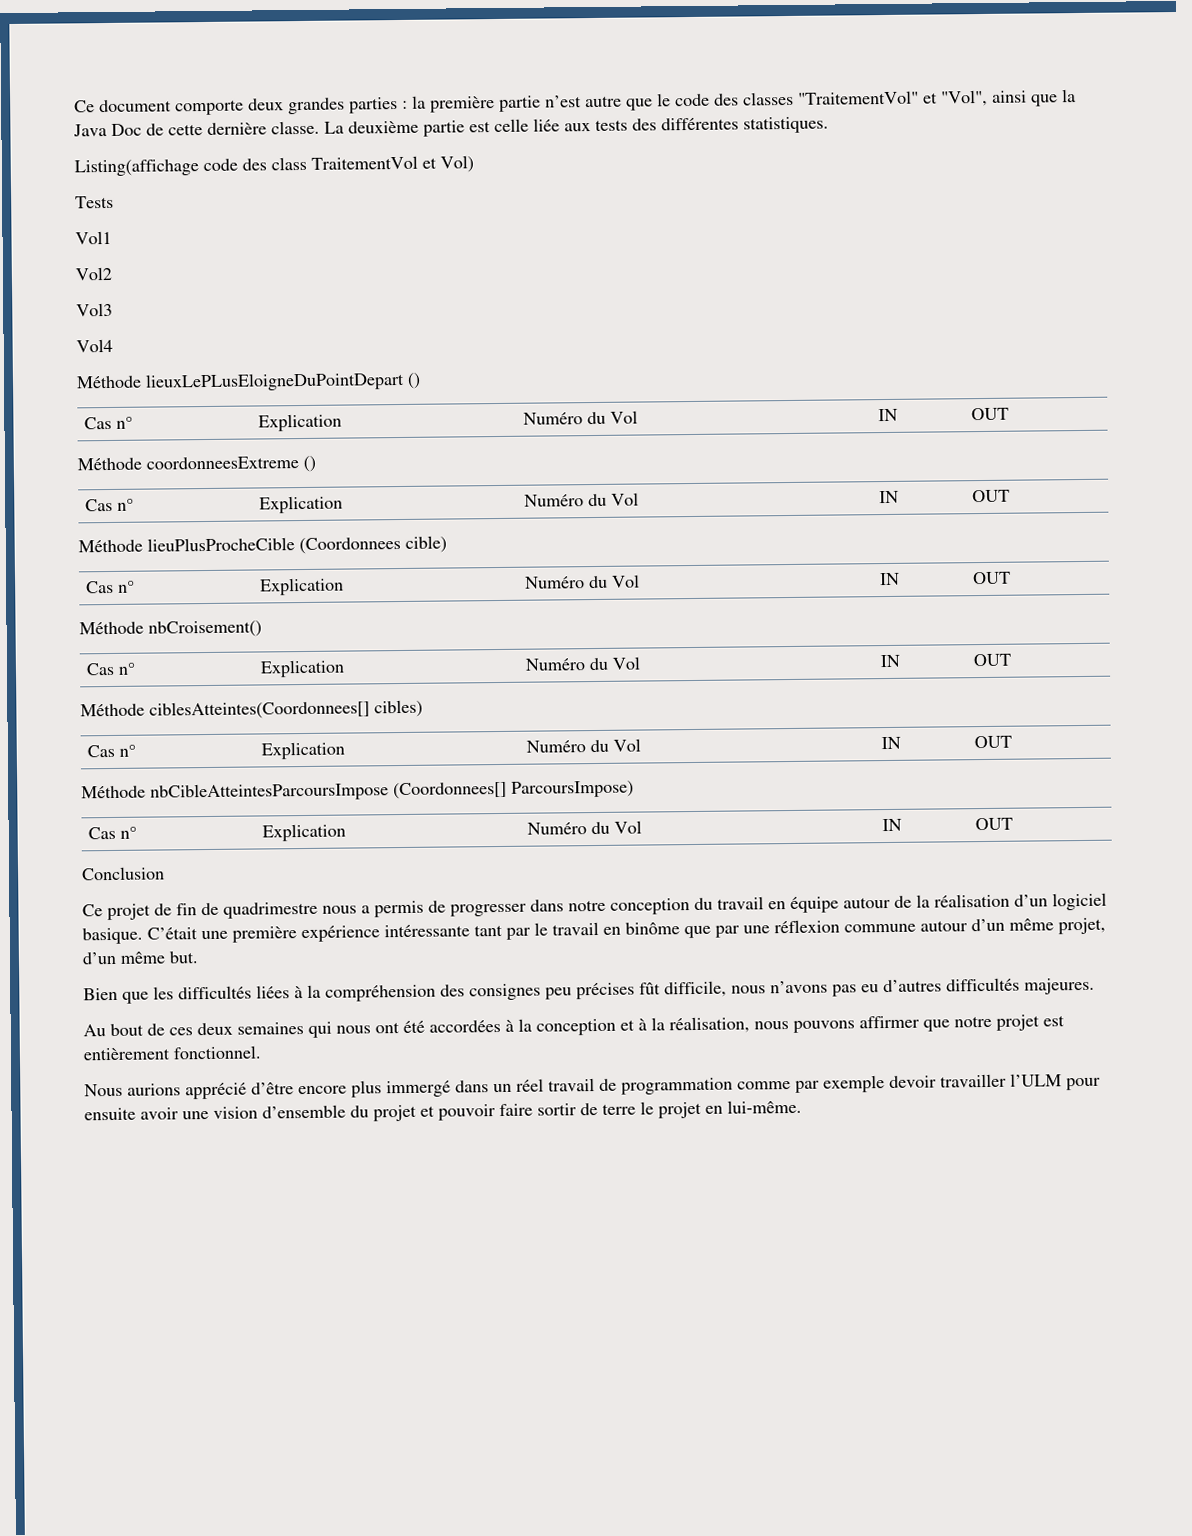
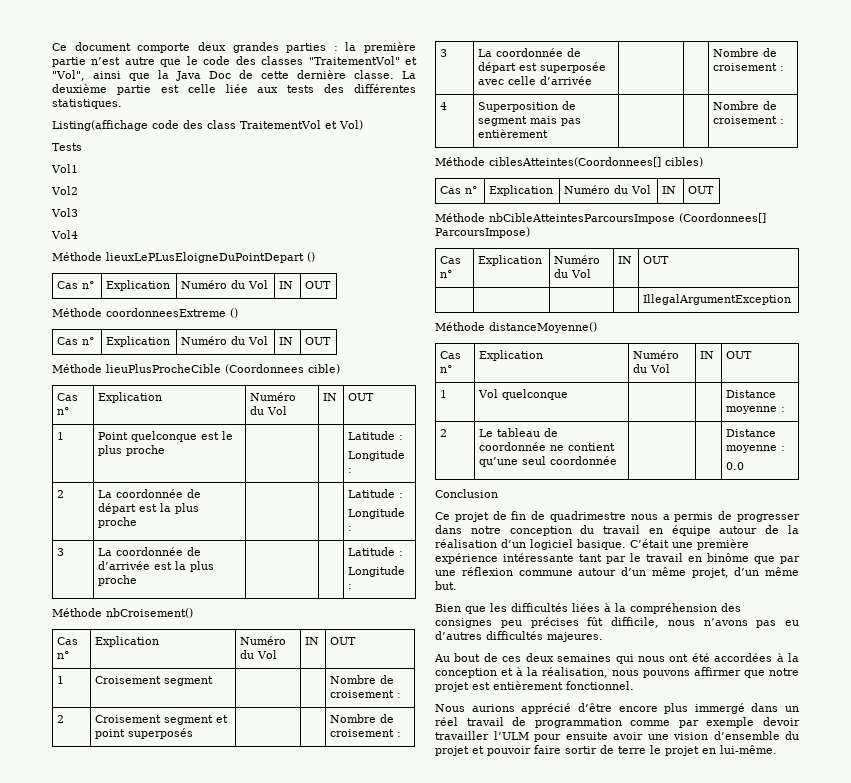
+ 1 | Point quelconque est le plus proche | | | Latitude :
+ Longitude :
+ 2 | La coordonnée de départ est la plus proche | | | Latitude :
+ Longitude :
+ 3 | La coordonnée de d’arrivée est la plus proche | | | Latitude :
+ Longitude :
+ 1 | Croisement segment | | | Nombre de croisement :
+ 2 | Croisement segment et point superposés | | | Nombre de croisement :
+ 3 | La coordonnée de départ est superposée avec celle d’arrivée | | | Nombre de croisement :
+ 4 | Superposition de segment mais pas entièrement | | | Nombre de croisement :
+ | | | | IllegalArgumentException
+ Méthode distanceMoyenne()
+ Cas n° | Explication | Numéro du Vol | IN | OUT
+ 1 | Vol quelconque | | | Distance moyenne :
+ 2 | Le tableau de coordonnée ne contient qu’une seul coordonnée | | | Distance moyenne :
+ 0.0

